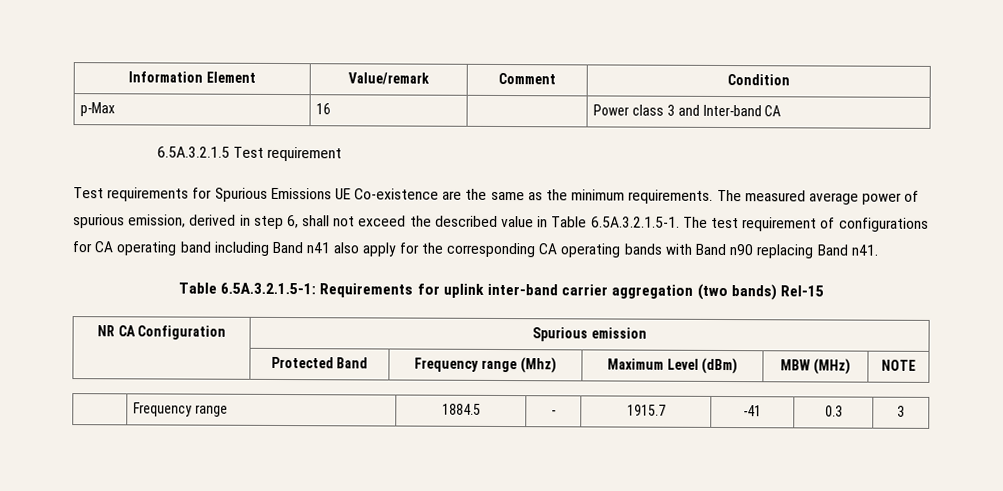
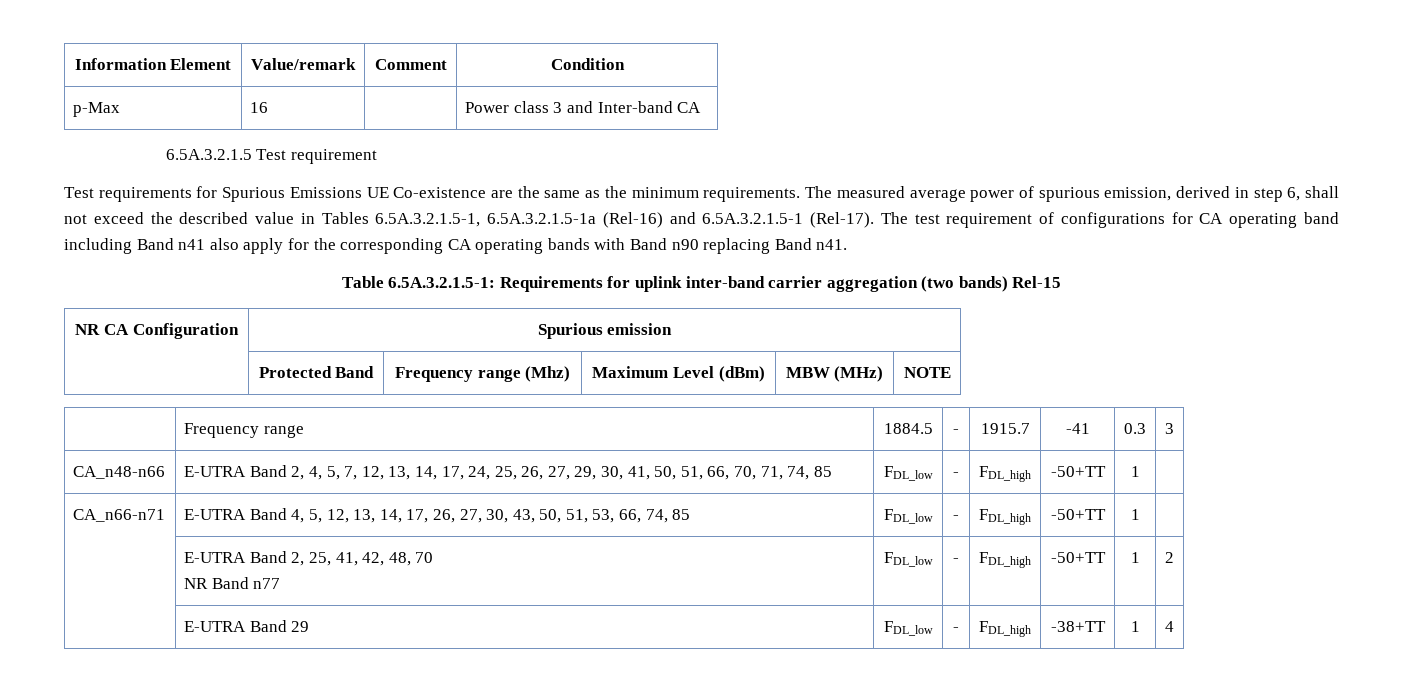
- The measured average power of spurious emission, derived in step 6, shall not exceed the described value in Table 6.5A.3.2.1.5-1. The test requirement of configurations for CA operating band including Band n41 also apply for the corresponding CA operating bands with Band n90 replacing Band n41.
+ The measured average power of spurious emission, derived in step 6, shall not exceed the described value in Tables 6.5A.3.2.1.5-1, 6.5A.3.2.1.5-1a (Rel-16) and 6.5A.3.2.1.5-1 (Rel-17). The test requirement of configurations for CA operating band including Band n41 also apply for the corresponding CA operating bands with Band n90 replacing Band n41.
+ CA_n48-n66 | E-UTRA Band 2, 4, 5, 7, 12, 13, 14, 17, 24, 25, 26, 27, 29, 30, 41, 50, 51, 66, 70, 71, 74, 85 | FDL_low | - | FDL_high | -50+TT | 1 |
+ CA_n66-n71 | E-UTRA Band 4, 5, 12, 13, 14, 17, 26, 27, 30, 43, 50, 51, 53, 66, 74, 85 | FDL_low | - | FDL_high | -50+TT | 1 |
+ | E-UTRA Band 2, 25, 41, 42, 48, 70
+ NR Band n77 | FDL_low | - | FDL_high | -50+TT | 1 | 2
+ | E-UTRA Band 29 | FDL_low | - | FDL_high | -38+TT | 1 | 4

